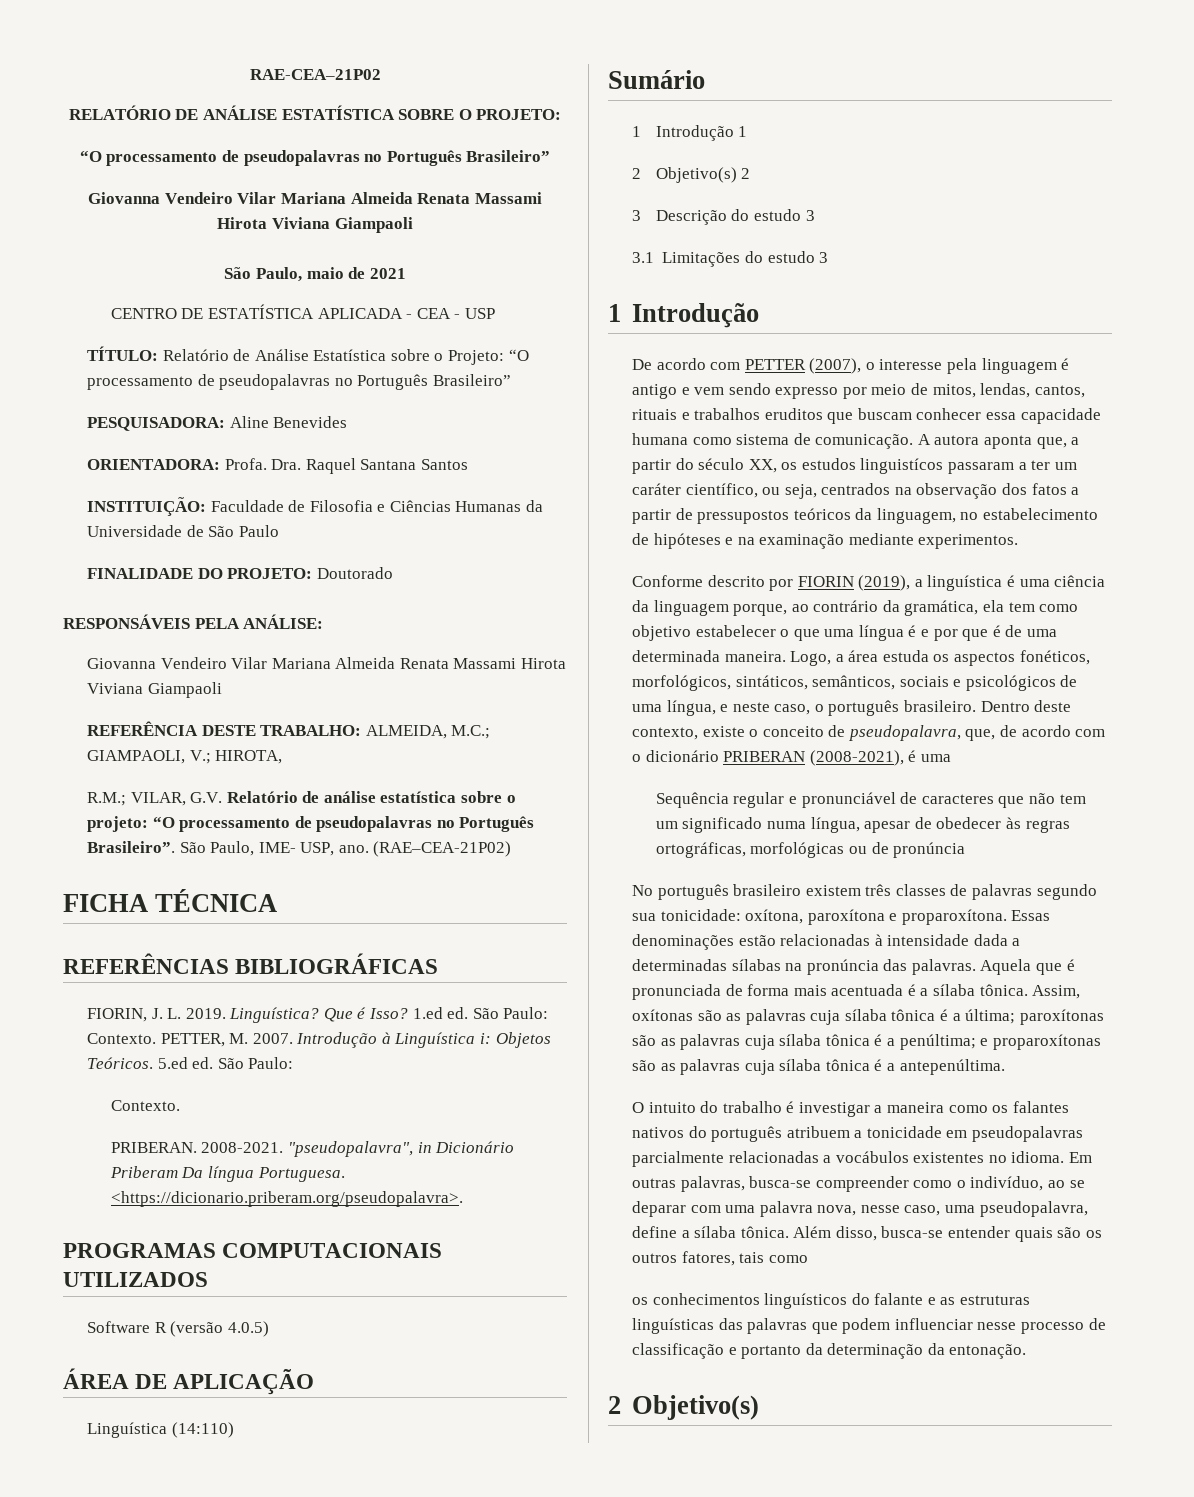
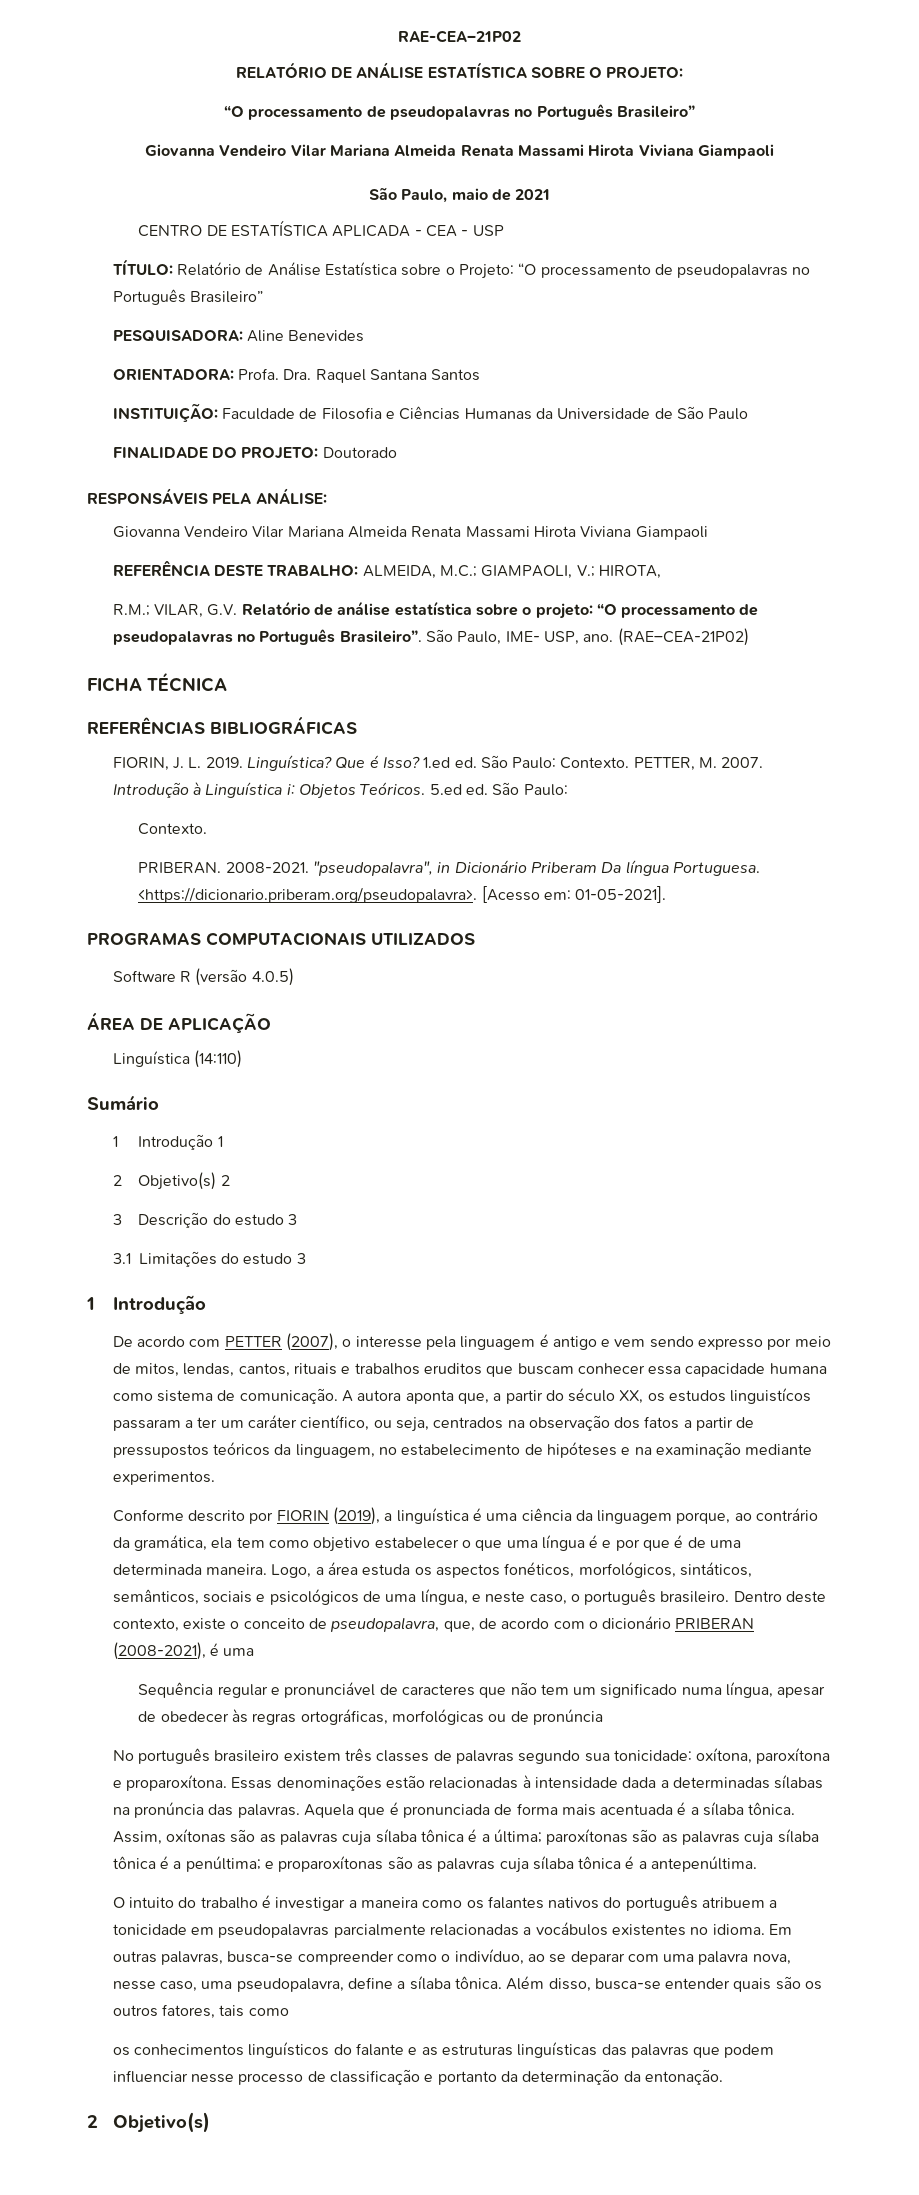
- <https://dicionario.priberam.org/pseudopalavra>.
+ <https://dicionario.priberam.org/pseudopalavra>. [Acesso em: 01-05-2021].

